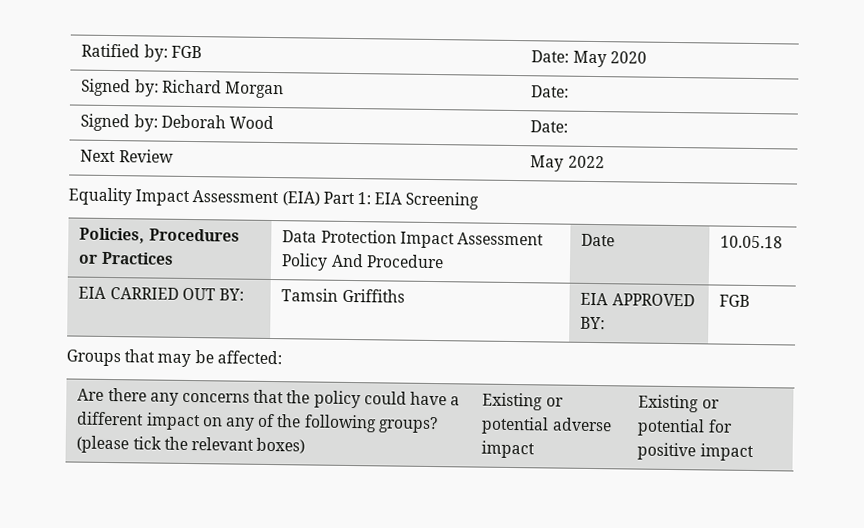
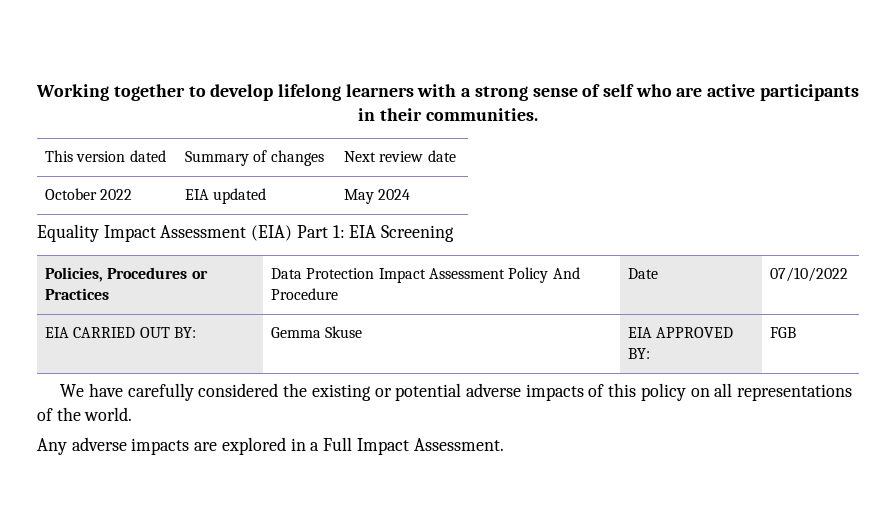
- Ratified by: FGB | Date: May 2020
- Signed by: Richard Morgan | Date:
- Signed by: Deborah Wood | Date:
- Next Review | May 2022
+ Working together to develop lifelong learners with a strong sense of self who are active participants in their communities.
+ This version dated | Summary of changes | Next review date
+ October 2022 | EIA updated | May 2024
- Policies, Procedures or Practices | Data Protection Impact Assessment Policy And Procedure | Date | 10.05.18
+ Policies, Procedures or Practices | Data Protection Impact Assessment Policy And Procedure | Date | 07/10/2022
- EIA CARRIED OUT BY: | Tamsin Griffiths | EIA APPROVED BY: | FGB
+ EIA CARRIED OUT BY: | Gemma Skuse | EIA APPROVED BY: | FGB
- Groups that may be affected:
- Are there any concerns that the policy could have a different impact on any of the following groups? (please tick the relevant boxes) | Existing or potential adverse impact | Existing or potential for positive impact
+ We have carefully considered the existing or potential adverse impacts of this policy on all representations of the world.
+ Any adverse impacts are explored in a Full Impact Assessment.

